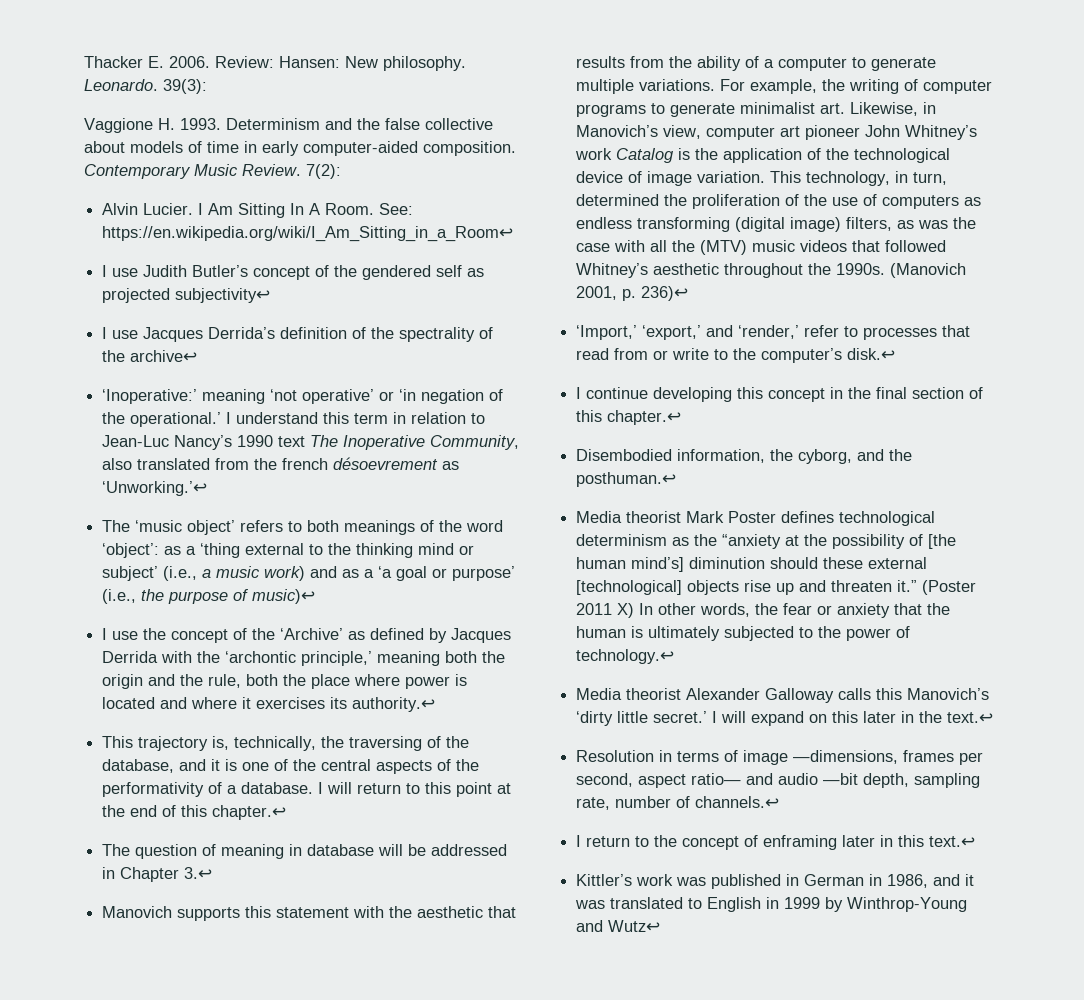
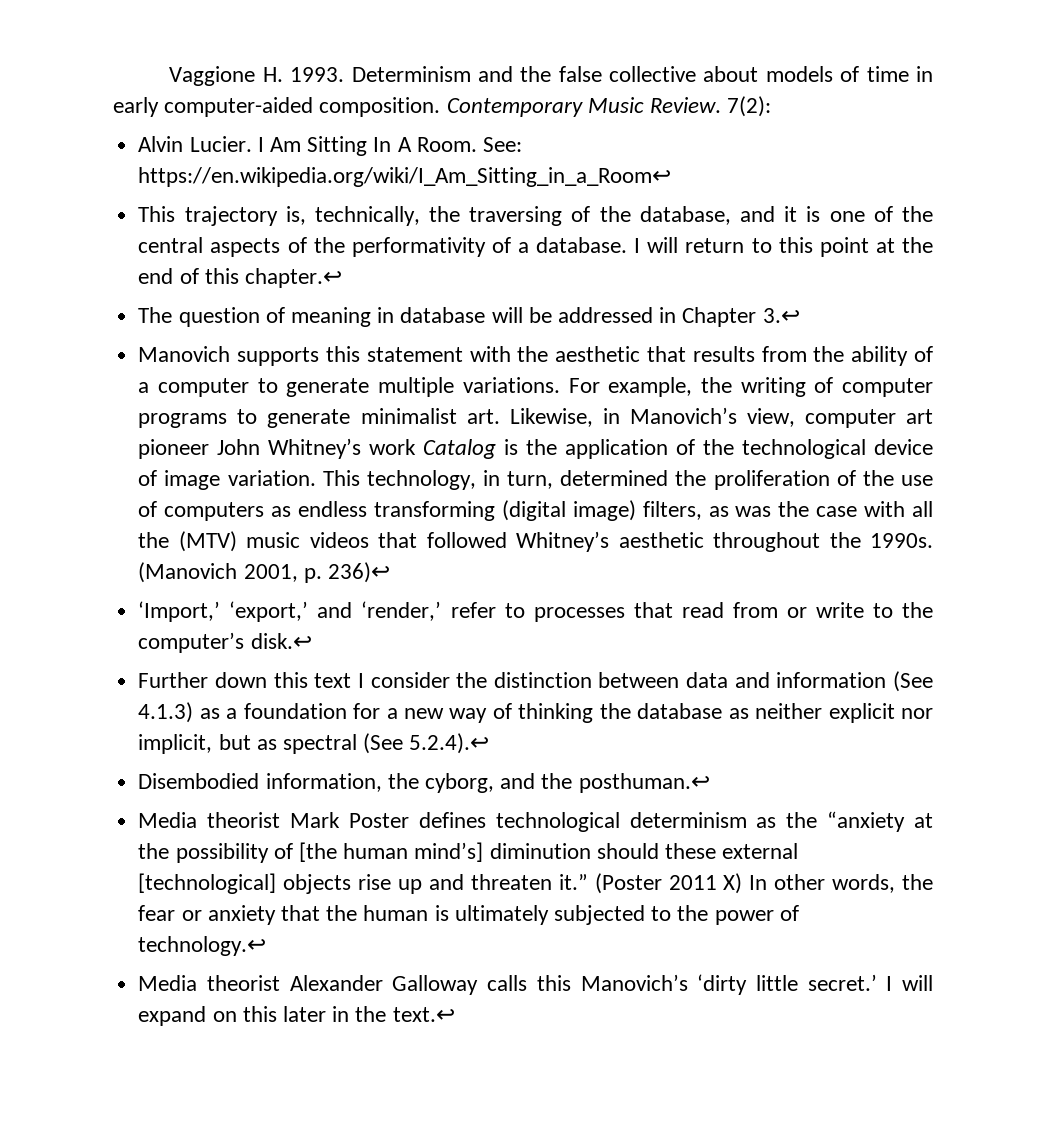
- Thacker E. 2006. Review: Hansen: New philosophy. Leonardo. 39(3):
- I use Judith Butler’s concept of the gendered self as projected subjectivity↩
- I use Jacques Derrida’s definition of the spectrality of the archive↩
- ‘Inoperative:’ meaning ‘not operative’ or ‘in negation of the operational.’ I understand this term in relation to Jean-Luc Nancy’s 1990 text The Inoperative Community, also translated from the french désoevrement as ‘Unworking.’↩
- The ‘music object’ refers to both meanings of the word ‘object’: as a ‘thing external to the thinking mind or subject’ (i.e., a music work) and as a ‘a goal or purpose’ (i.e., the purpose of music)↩
- I use the concept of the ‘Archive’ as defined by Jacques Derrida with the ‘archontic principle,’ meaning both the origin and the rule, both the place where power is located and where it exercises its authority.↩
- I continue developing this concept in the final section of this chapter.↩
+ Further down this text I consider the distinction between data and information (See 4.1.3) as a foundation for a new way of thinking the database as neither explicit nor implicit, but as spectral (See 5.2.4).↩
- Resolution in terms of image —dimensions, frames per second, aspect ratio— and audio —bit depth, sampling rate, number of channels.↩
- I return to the concept of enframing later in this text.↩
- Kittler’s work was published in German in 1986, and it was translated to English in 1999 by Winthrop-Young and Wutz↩

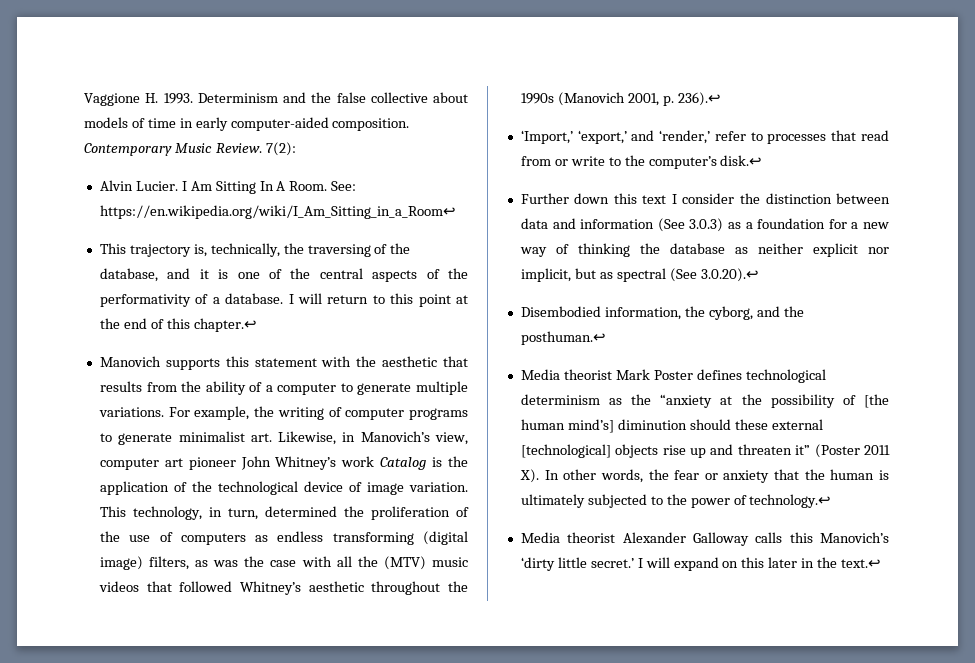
- The question of meaning in database will be addressed in Chapter 3.↩
- This technology, in turn, determined the proliferation of the use of computers as endless transforming (digital image) filters, as was the case with all the (MTV) music videos that followed Whitney’s aesthetic throughout the 1990s. (Manovich 2001, p. 236)↩
+ This technology, in turn, determined the proliferation of the use of computers as endless transforming (digital image) filters, as was the case with all the (MTV) music videos that followed Whitney’s aesthetic throughout the 1990s (Manovich 2001, p. 236).↩
- Further down this text I consider the distinction between data and information (See 4.1.3) as a foundation for a new way of thinking the database as neither explicit nor implicit, but as spectral (See 5.2.4).↩
+ Further down this text I consider the distinction between data and information (See 3.0.3) as a foundation for a new way of thinking the database as neither explicit nor implicit, but as spectral (See 3.0.20).↩
- Media theorist Mark Poster defines technological determinism as the “anxiety at the possibility of [the human mind’s] diminution should these external [technological] objects rise up and threaten it.” (Poster 2011 X) In other words, the fear or anxiety that the human is ultimately subjected to the power of technology.↩
+ Media theorist Mark Poster defines technological determinism as the “anxiety at the possibility of [the human mind’s] diminution should these external [technological] objects rise up and threaten it” (Poster 2011 X). In other words, the fear or anxiety that the human is ultimately subjected to the power of technology.↩

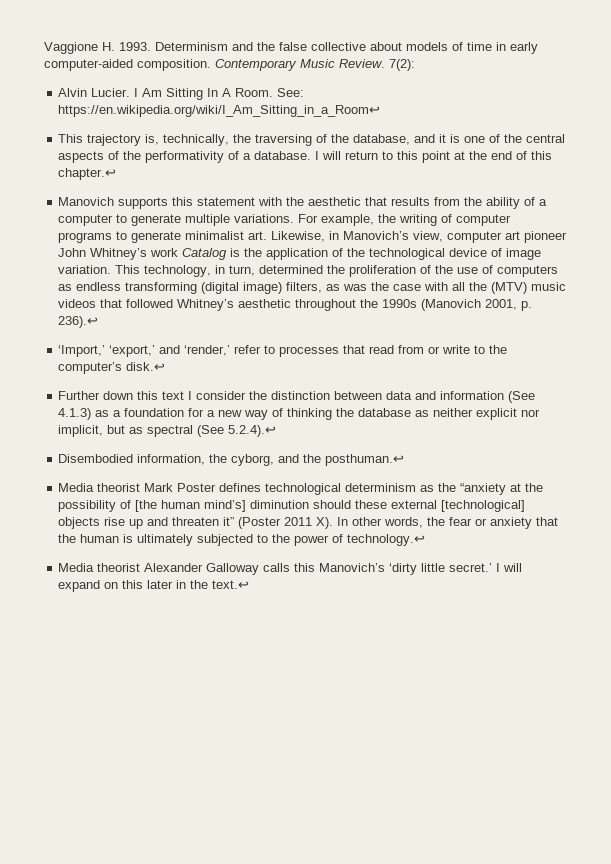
- Further down this text I consider the distinction between data and information (See 3.0.3) as a foundation for a new way of thinking the database as neither explicit nor implicit, but as spectral (See 3.0.20).↩
+ Further down this text I consider the distinction between data and information (See 4.1.3) as a foundation for a new way of thinking the database as neither explicit nor implicit, but as spectral (See 5.2.4).↩

